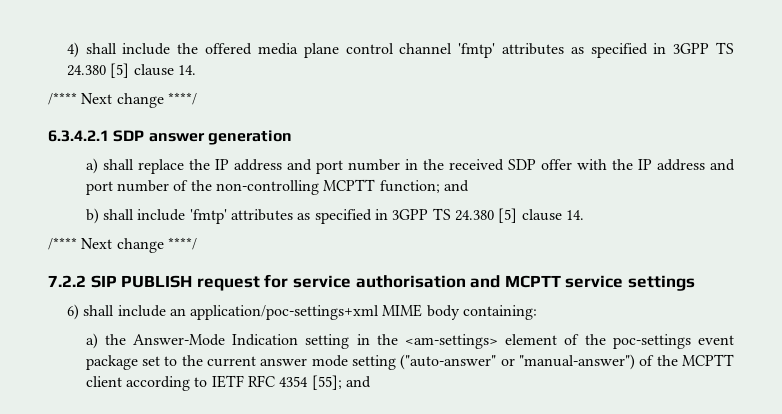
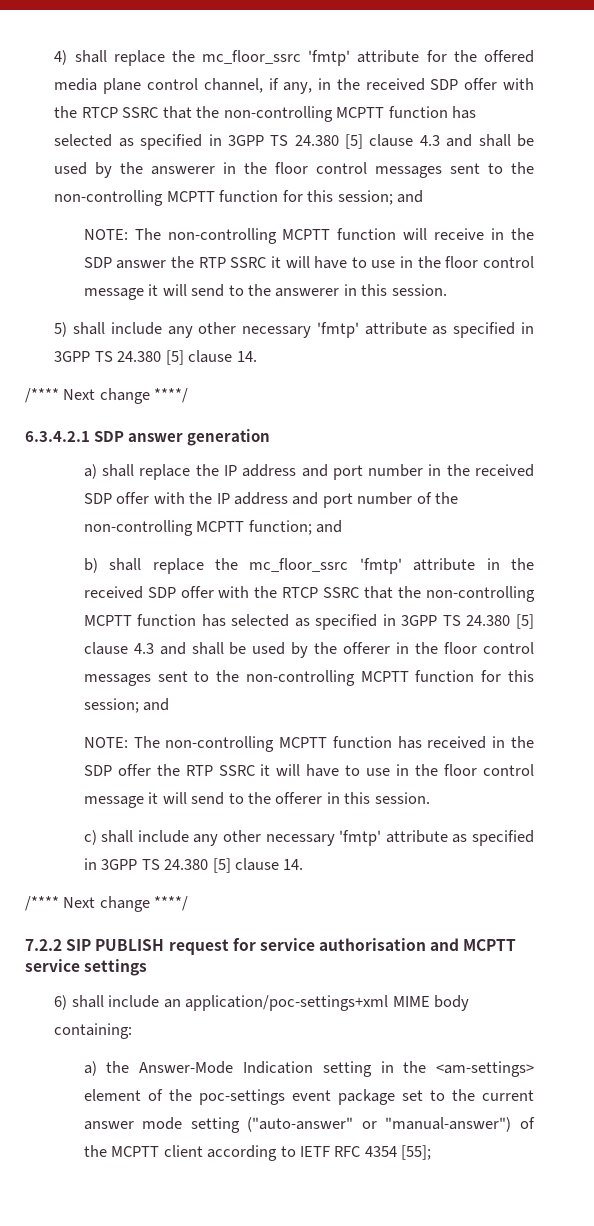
- 4) shall include the offered media plane control channel 'fmtp' attributes as specified in 3GPP TS 24.380 [5] clause 14.
+ 4) shall replace the mc_floor_ssrc 'fmtp' attribute for the offered media plane control channel, if any, in the received SDP offer with the RTCP SSRC that the non-controlling MCPTT function has selected as specified in 3GPP TS 24.380 [5] clause 4.3 and shall be used by the answerer in the floor control messages sent to the non-controlling MCPTT function for this session; and
+ NOTE: The non-controlling MCPTT function will receive in the SDP answer the RTP SSRC it will have to use in the floor control message it will send to the answerer in this session.
+ 5) shall include any other necessary 'fmtp' attribute as specified in 3GPP TS 24.380 [5] clause 14.
- b) shall include 'fmtp' attributes as specified in 3GPP TS 24.380 [5] clause 14.
+ b) shall replace the mc_floor_ssrc 'fmtp' attribute in the received SDP offer with the RTCP SSRC that the non-controlling MCPTT function has selected as specified in 3GPP TS 24.380 [5] clause 4.3 and shall be used by the offerer in the floor control messages sent to the non-controlling MCPTT function for this session; and
+ NOTE: The non-controlling MCPTT function has received in the SDP offer the RTP SSRC it will have to use in the floor control message it will send to the offerer in this session.
+ c) shall include any other necessary 'fmtp' attribute as specified in 3GPP TS 24.380 [5] clause 14.
- a) the Answer-Mode Indication setting in the <am-settings> element of the poc-settings event package set to the current answer mode setting ("auto-answer" or "manual-answer") of the MCPTT client according to IETF RFC 4354 [55]; and
+ a) the Answer-Mode Indication setting in the <am-settings> element of the poc-settings event package set to the current answer mode setting ("auto-answer" or "manual-answer") of the MCPTT client according to IETF RFC 4354 [55];

